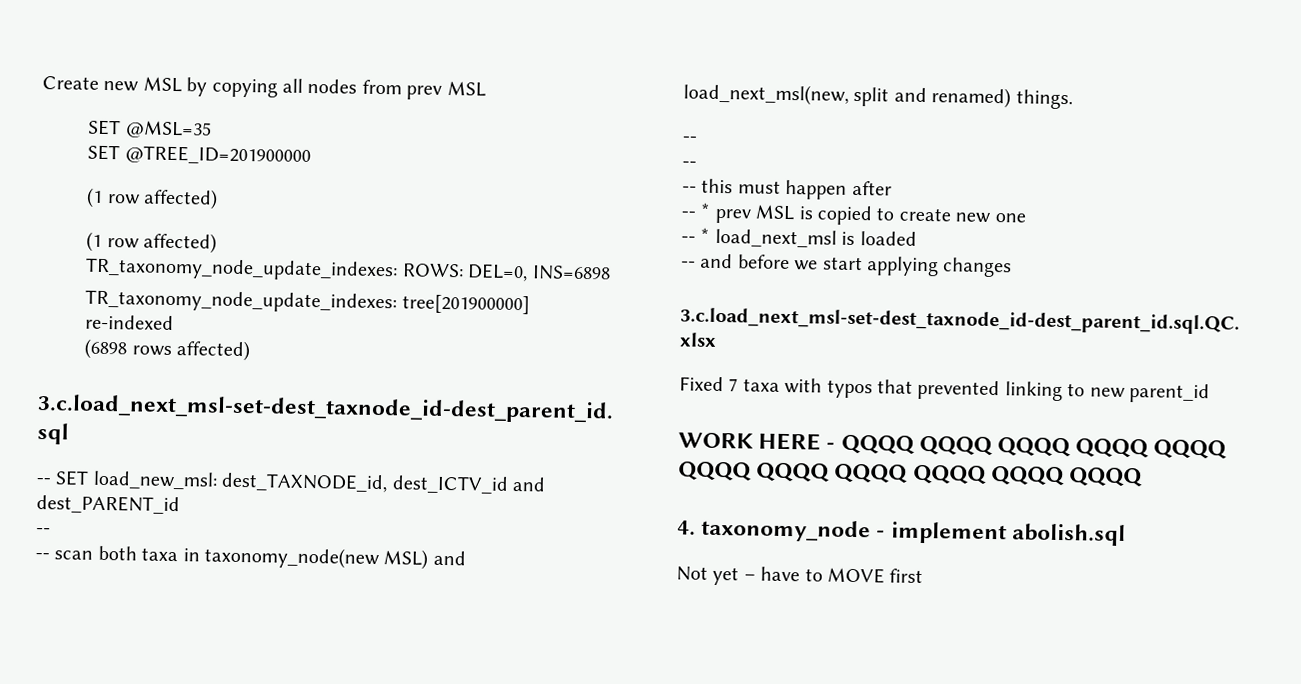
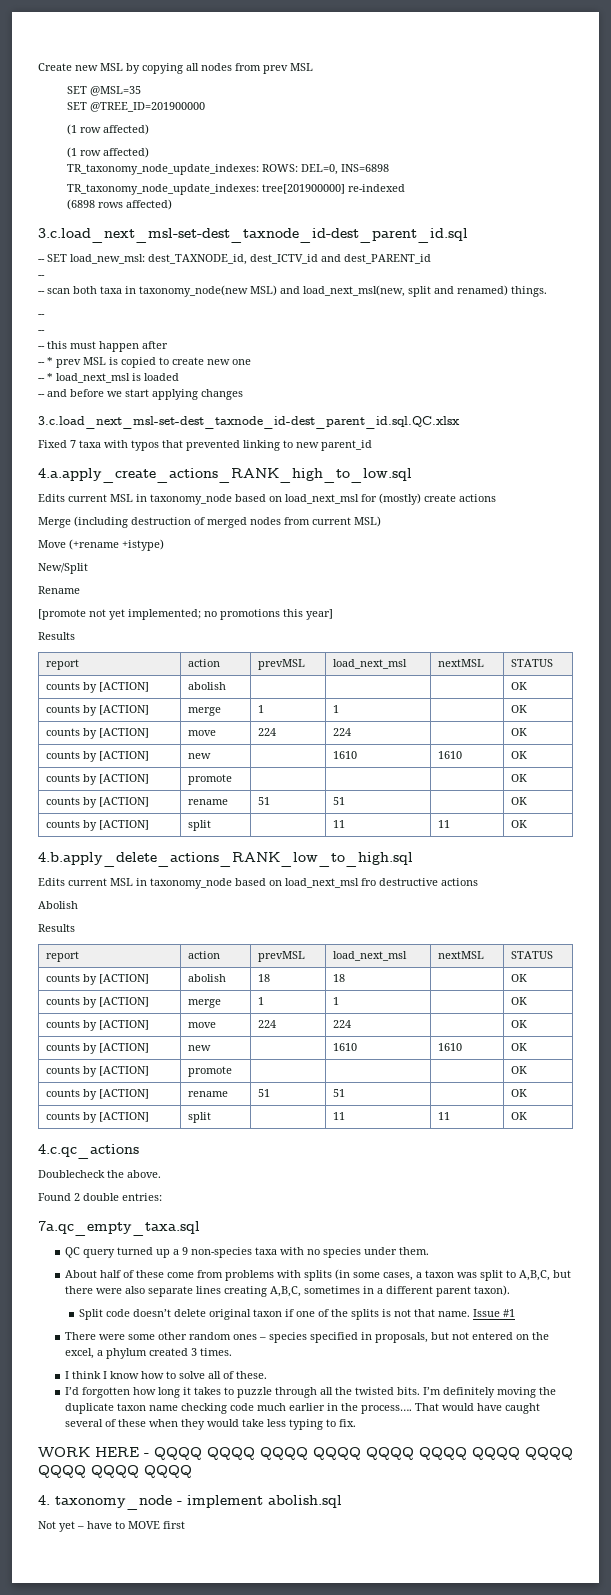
+ 4.a.apply_create_actions_RANK_high_to_low.sql
+ Edits current MSL in taxonomy_node based on load_next_msl for (mostly) create actions
+ Merge (including destruction of merged nodes from current MSL)
+ Move (+rename +istype)
+ New/Split
+ Rename
+ [promote not yet implemented; no promotions this year]
+ Results
+ report | action | prevMSL | load_next_msl | nextMSL | STATUS
+ counts by [ACTION] | abolish | | | | OK
+ counts by [ACTION] | merge | 1 | 1 | | OK
+ counts by [ACTION] | move | 224 | 224 | | OK
+ counts by [ACTION] | new | | 1610 | 1610 | OK
+ counts by [ACTION] | promote | | | | OK
+ counts by [ACTION] | rename | 51 | 51 | | OK
+ counts by [ACTION] | split | | 11 | 11 | OK
+ 4.b.apply_delete_actions_RANK_low_to_high.sql
+ Edits current MSL in taxonomy_node based on load_next_msl fro destructive actions
+ Abolish
+ Results
+ report | action | prevMSL | load_next_msl | nextMSL | STATUS
+ counts by [ACTION] | abolish | 18 | 18 | | OK
+ counts by [ACTION] | merge | 1 | 1 | | OK
+ counts by [ACTION] | move | 224 | 224 | | OK
+ counts by [ACTION] | new | | 1610 | 1610 | OK
+ counts by [ACTION] | promote | | | | OK
+ counts by [ACTION] | rename | 51 | 51 | | OK
+ counts by [ACTION] | split | | 11 | 11 | OK
+ 4.c.qc_actions
+ Doublecheck the above.
+ Found 2 double entries:
+ 7a.qc_empty_taxa.sql
+ QC query turned up a 9 non-species taxa with no species under them.
+ About half of these come from problems with splits (in some cases, a taxon was split to A,B,C, but there were also separate lines creating A,B,C, sometimes in a different parent taxon).
+ Split code doesn’t delete original taxon if one of the splits is not that name. Issue #1
+ There were some other random ones – species specified in proposals, but not entered on the excel, a phylum created 3 times.
+ I think I know how to solve all of these.
+ I’d forgotten how long it takes to puzzle through all the twisted bits. I’m definitely moving the duplicate taxon name checking code much earlier in the process…. That would have caught several of these when they would take less typing to fix.

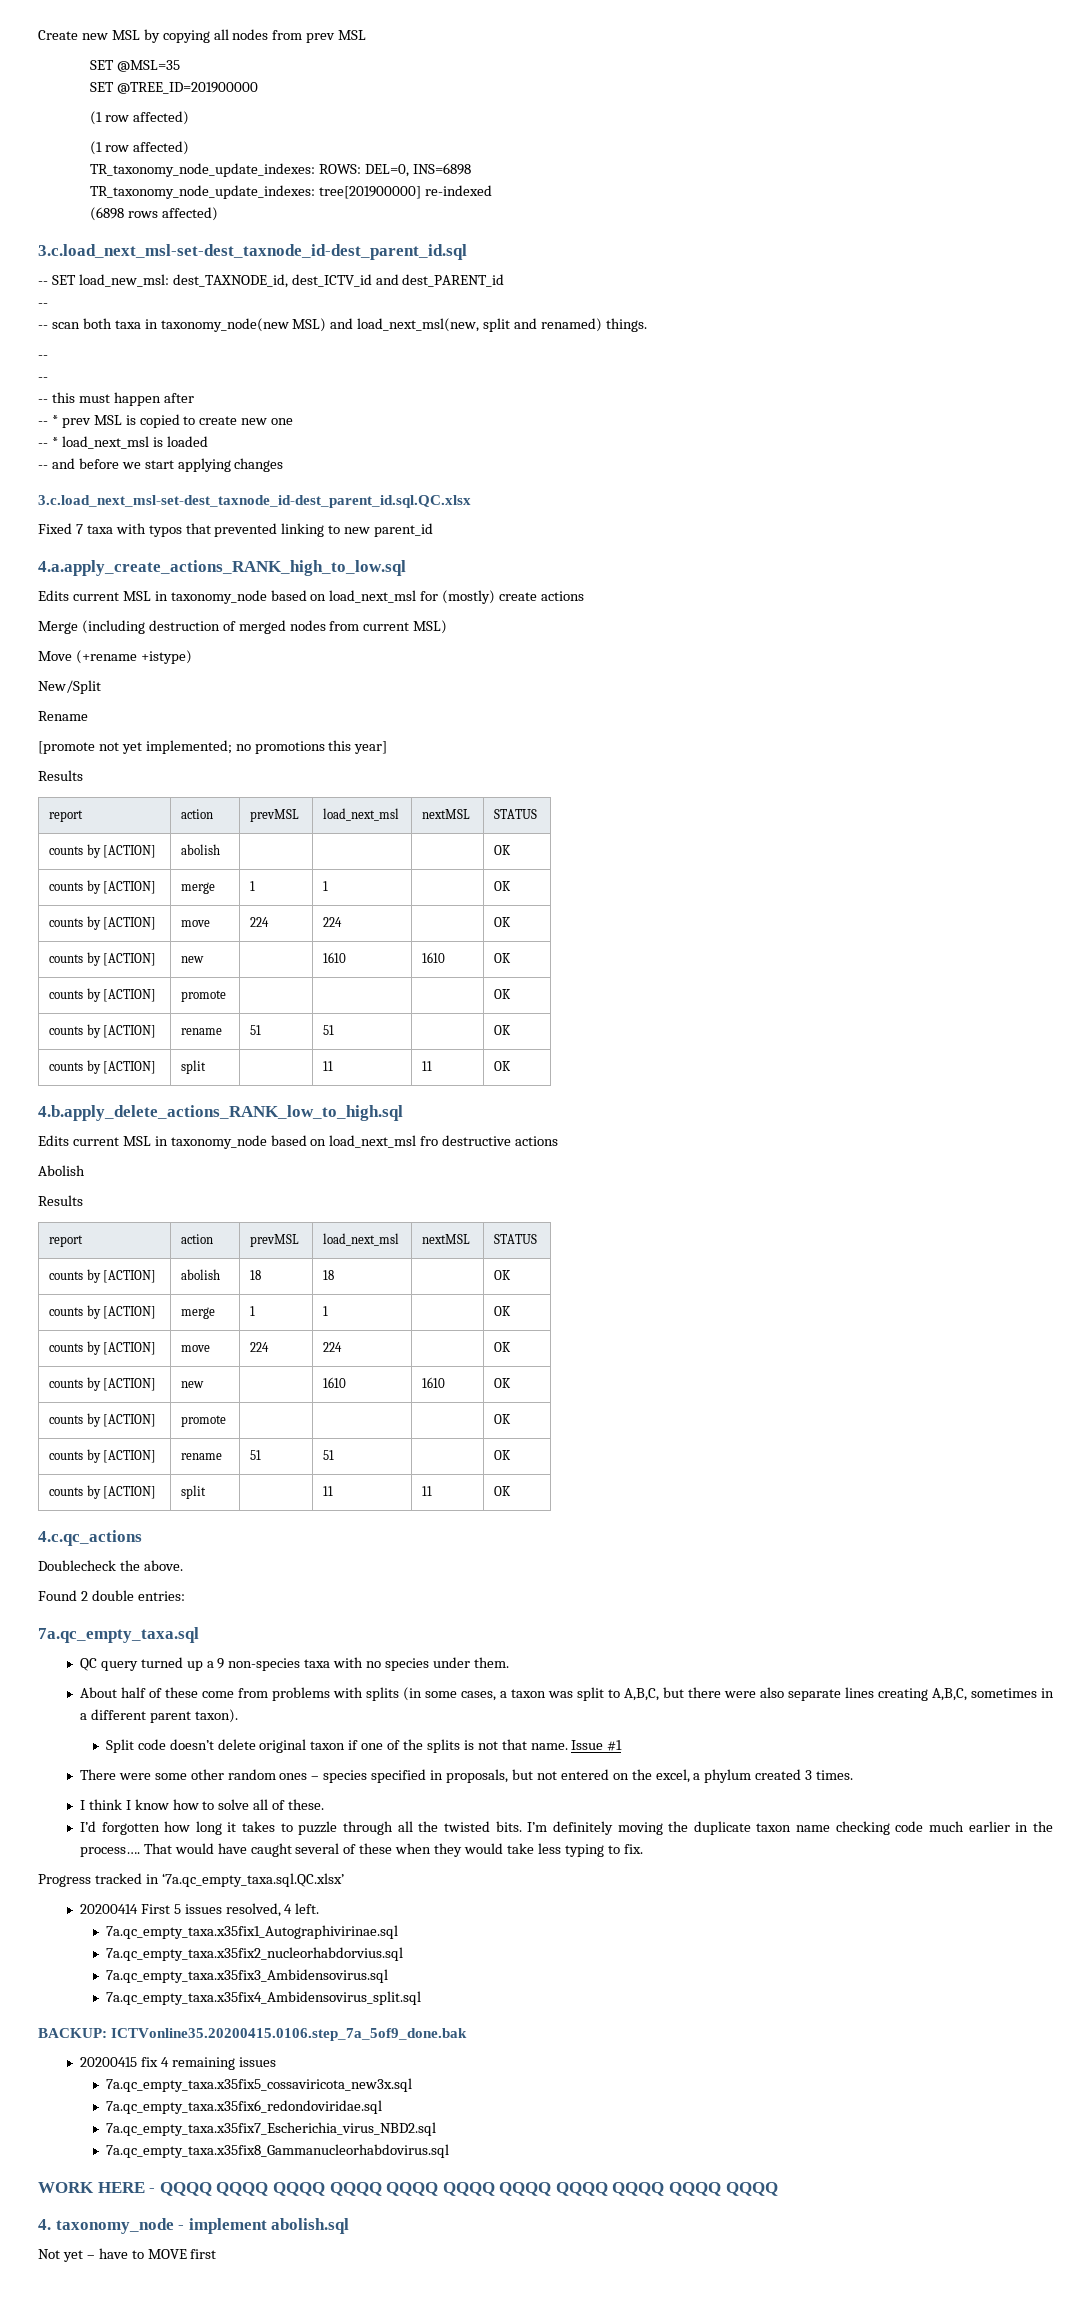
+ Progress tracked in ‘7a.qc_empty_taxa.sql.QC.xlsx’
+ 20200414 First 5 issues resolved, 4 left.
+ 7a.qc_empty_taxa.x35fix1_Autographivirinae.sql
+ 7a.qc_empty_taxa.x35fix2_nucleorhabdorvius.sql
+ 7a.qc_empty_taxa.x35fix3_Ambidensovirus.sql
+ 7a.qc_empty_taxa.x35fix4_Ambidensovirus_split.sql
+ BACKUP: ICTVonline35.20200415.0106.step_7a_5of9_done.bak
+ 20200415 fix 4 remaining issues
+ 7a.qc_empty_taxa.x35fix5_cossaviricota_new3x.sql
+ 7a.qc_empty_taxa.x35fix6_redondoviridae.sql
+ 7a.qc_empty_taxa.x35fix7_Escherichia_virus_NBD2.sql
+ 7a.qc_empty_taxa.x35fix8_Gammanucleorhabdovirus.sql

